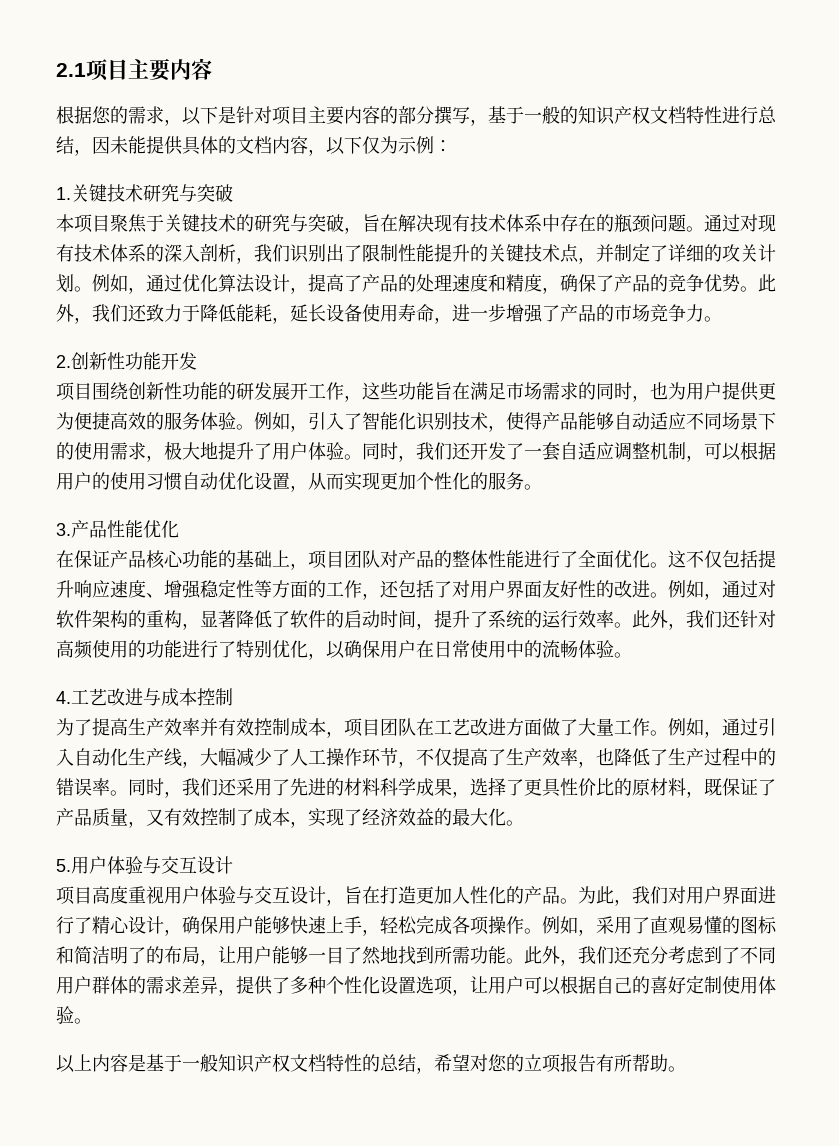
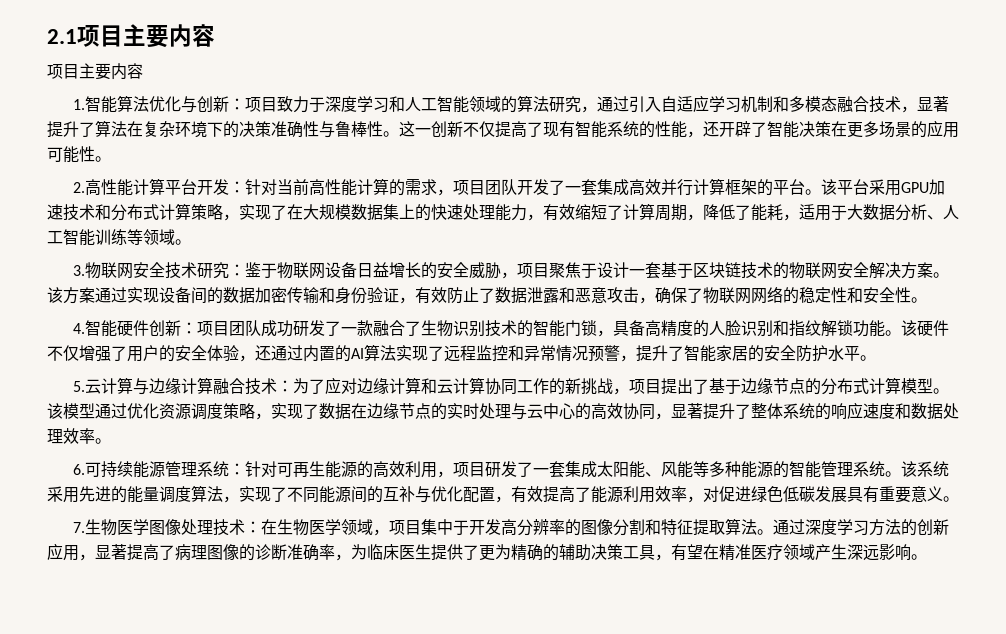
  2.1项目主要内容
- 根据您的需求，以下是针对项目主要内容的部分撰写，基于一般的知识产权文档特性进行总结，因未能提供具体的文档内容，以下仅为示例：
- 1.关键技术研究与突破
- 本项目聚焦于关键技术的研究与突破，旨在解决现有技术体系中存在的瓶颈问题。通过对现有技术体系的深入剖析，我们识别出了限制性能提升的关键技术点，并制定了详细的攻关计划。例如，通过优化算法设计，提高了产品的处理速度和精度，确保了产品的竞争优势。此外，我们还致力于降低能耗，延长设备使用寿命，进一步增强了产品的市场竞争力。
- 2.创新性功能开发
- 项目围绕创新性功能的研发展开工作，这些功能旨在满足市场需求的同时，也为用户提供更为便捷高效的服务体验。例如，引入了智能化识别技术，使得产品能够自动适应不同场景下的使用需求，极大地提升了用户体验。同时，我们还开发了一套自适应调整机制，可以根据用户的使用习惯自动优化设置，从而实现更加个性化的服务。
- 3.产品性能优化
- 在保证产品核心功能的基础上，项目团队对产品的整体性能进行了全面优化。这不仅包括提升响应速度、增强稳定性等方面的工作，还包括了对用户界面友好性的改进。例如，通过对软件架构的重构，显著降低了软件的启动时间，提升了系统的运行效率。此外，我们还针对高频使用的功能进行了特别优化，以确保用户在日常使用中的流畅体验。
- 4.工艺改进与成本控制
- 为了提高生产效率并有效控制成本，项目团队在工艺改进方面做了大量工作。例如，通过引入自动化生产线，大幅减少了人工操作环节，不仅提高了生产效率，也降低了生产过程中的错误率。同时，我们还采用了先进的材料科学成果，选择了更具性价比的原材料，既保证了产品质量，又有效控制了成本，实现了经济效益的最大化。
- 5.用户体验与交互设计
- 项目高度重视用户体验与交互设计，旨在打造更加人性化的产品。为此，我们对用户界面进行了精心设计，确保用户能够快速上手，轻松完成各项操作。例如，采用了直观易懂的图标和简洁明了的布局，让用户能够一目了然地找到所需功能。此外，我们还充分考虑到了不同用户群体的需求差异，提供了多种个性化设置选项，让用户可以根据自己的喜好定制使用体验。
- 以上内容是基于一般知识产权文档特性的总结，希望对您的立项报告有所帮助。
+ 项目主要内容
+ 1.智能算法优化与创新：项目致力于深度学习和人工智能领域的算法研究，通过引入自适应学习机制和多模态融合技术，显著提升了算法在复杂环境下的决策准确性与鲁棒性。这一创新不仅提高了现有智能系统的性能，还开辟了智能决策在更多场景的应用可能性。
+ 2.高性能计算平台开发：针对当前高性能计算的需求，项目团队开发了一套集成高效并行计算框架的平台。该平台采用GPU加速技术和分布式计算策略，实现了在大规模数据集上的快速处理能力，有效缩短了计算周期，降低了能耗，适用于大数据分析、人工智能训练等领域。
+ 3.物联网安全技术研究：鉴于物联网设备日益增长的安全威胁，项目聚焦于设计一套基于区块链技术的物联网安全解决方案。该方案通过实现设备间的数据加密传输和身份验证，有效防止了数据泄露和恶意攻击，确保了物联网网络的稳定性和安全性。
+ 4.智能硬件创新：项目团队成功研发了一款融合了生物识别技术的智能门锁，具备高精度的人脸识别和指纹解锁功能。该硬件不仅增强了用户的安全体验，还通过内置的AI算法实现了远程监控和异常情况预警，提升了智能家居的安全防护水平。
+ 5.云计算与边缘计算融合技术：为了应对边缘计算和云计算协同工作的新挑战，项目提出了基于边缘节点的分布式计算模型。该模型通过优化资源调度策略，实现了数据在边缘节点的实时处理与云中心的高效协同，显著提升了整体系统的响应速度和数据处理效率。
+ 6.可持续能源管理系统：针对可再生能源的高效利用，项目研发了一套集成太阳能、风能等多种能源的智能管理系统。该系统采用先进的能量调度算法，实现了不同能源间的互补与优化配置，有效提高了能源利用效率，对促进绿色低碳发展具有重要意义。
+ 7.生物医学图像处理技术：在生物医学领域，项目集中于开发高分辨率的图像分割和特征提取算法。通过深度学习方法的创新应用，显著提高了病理图像的诊断准确率，为临床医生提供了更为精确的辅助决策工具，有望在精准医疗领域产生深远影响。

